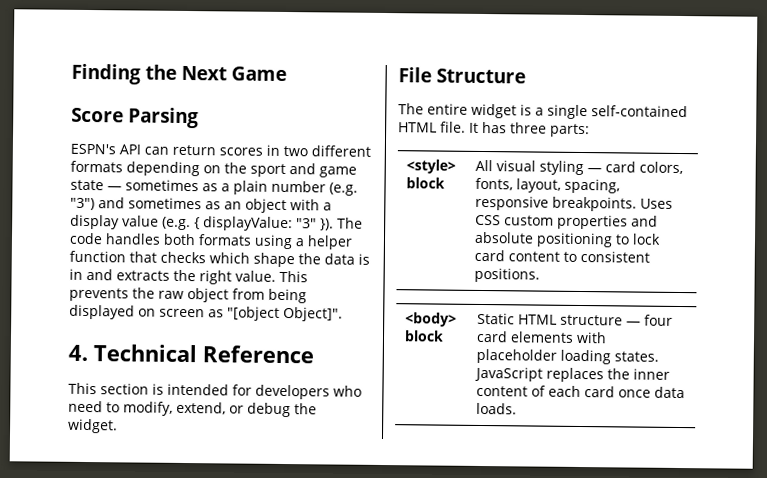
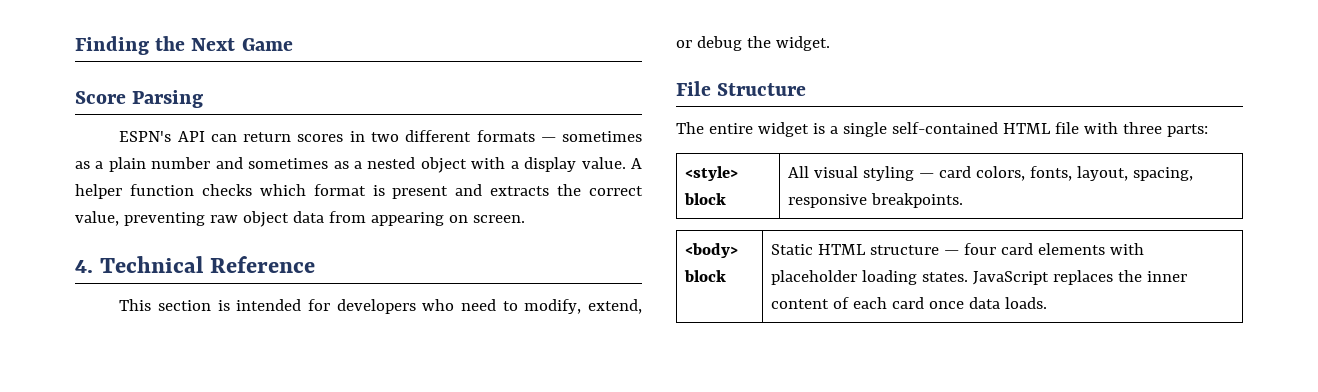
- ESPN's API can return scores in two different formats depending on the sport and game state — sometimes as a plain number (e.g. "3") and sometimes as an object with a display value (e.g. { displayValue: "3" }). The code handles both formats using a helper function that checks which shape the data is in and extracts the right value. This prevents the raw object from being displayed on screen as "[object Object]".
+ ESPN's API can return scores in two different formats — sometimes as a plain number and sometimes as a nested object with a display value. A helper function checks which format is present and extracts the correct value, preventing raw object data from appearing on screen.
- The entire widget is a single self-contained HTML file. It has three parts:
+ The entire widget is a single self-contained HTML file with three parts:
- <style> block | All visual styling — card colors, fonts, layout, spacing, responsive breakpoints. Uses CSS custom properties and absolute positioning to lock card content to consistent positions.
+ <style> block | All visual styling — card colors, fonts, layout, spacing, responsive breakpoints.

